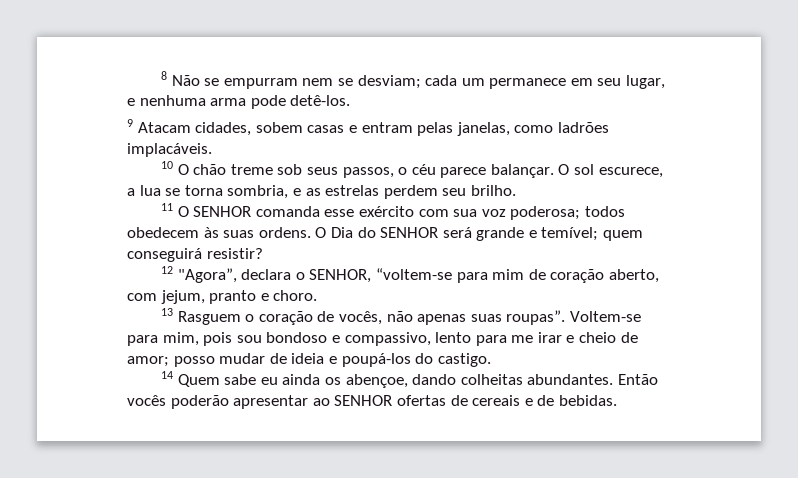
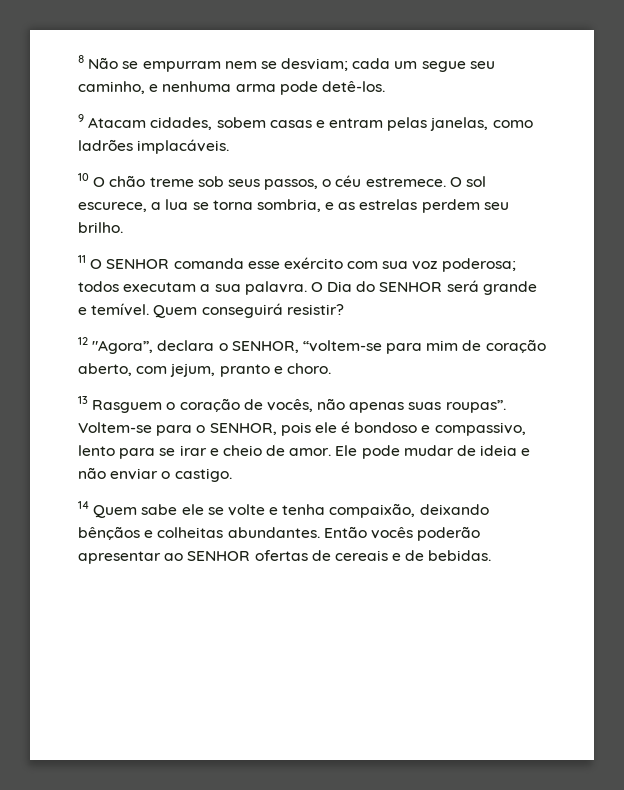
- 8 Não se empurram nem se desviam; cada um permanece em seu lugar, e nenhuma arma pode detê-los.
+ 8 Não se empurram nem se desviam; cada um segue seu caminho, e nenhuma arma pode detê-los.
- 10 O chão treme sob seus passos, o céu parece balançar.
+ 10 O chão treme sob seus passos, o céu estremece.
- 11 O SENHOR comanda esse exército com sua voz poderosa; todos obedecem às suas ordens.
+ 11 O SENHOR comanda esse exército com sua voz poderosa; todos executam a sua palavra.
- O Dia do SENHOR será grande e temível; quem conseguirá resistir?
+ O Dia do SENHOR será grande e temível. Quem conseguirá resistir?
- Voltem-se para mim, pois sou bondoso e compassivo, lento para me irar e cheio de amor; posso mudar de ideia e poupá-los do castigo.
+ Voltem-se para o SENHOR, pois ele é bondoso e compassivo, lento para se irar e cheio de amor. Ele pode mudar de ideia e não enviar o castigo.
- 14 Quem sabe eu ainda os abençoe, dando colheitas abundantes.
+ 14 Quem sabe ele se volte e tenha compaixão, deixando bênçãos e colheitas abundantes.

